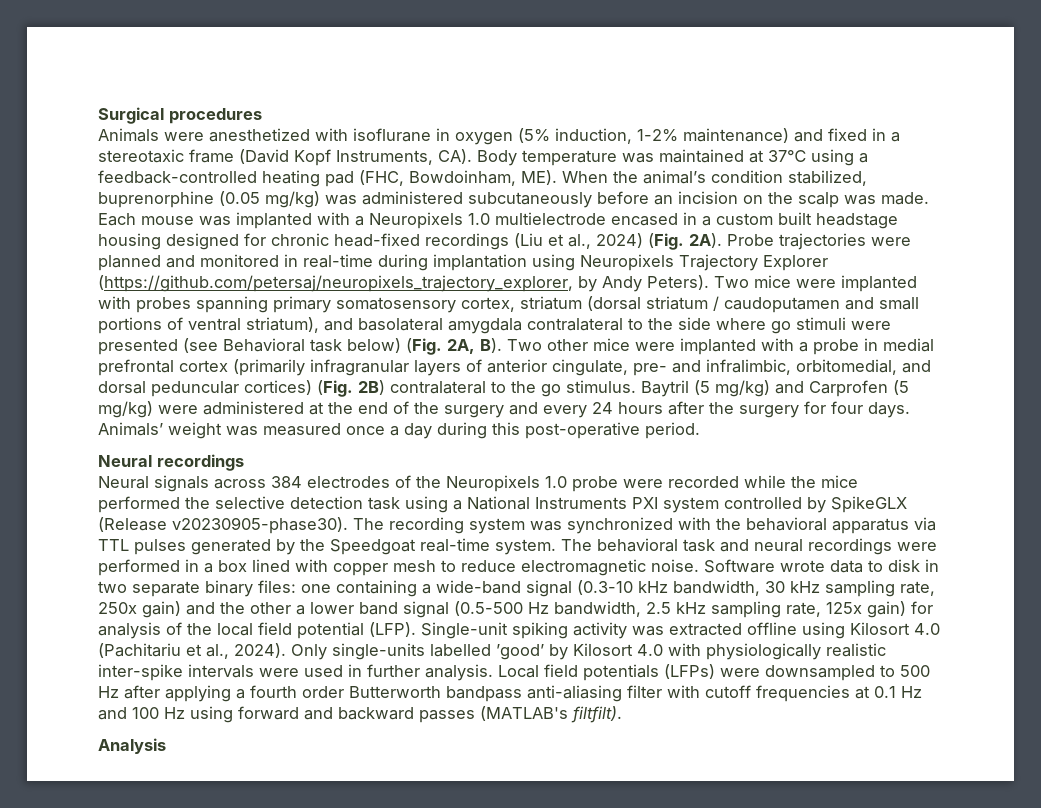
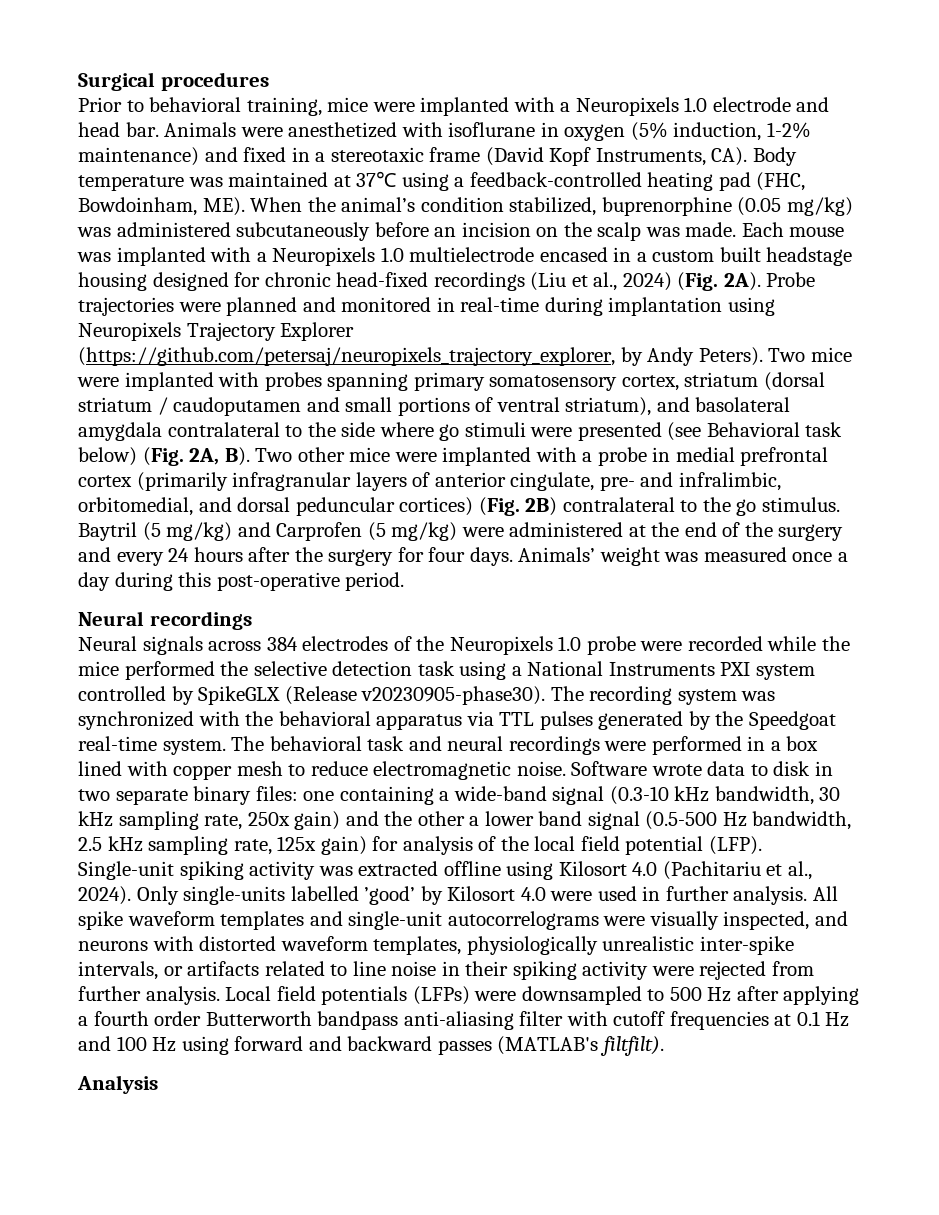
+ Prior to behavioral training, mice were implanted with a Neuropixels 1.0 electrode and head bar.
- Only single-units labelled ’good’ by Kilosort 4.0 with physiologically realistic inter-spike intervals were used in further analysis.
+ Only single-units labelled ’good’ by Kilosort 4.0 were used in further analysis.
+ All spike waveform templates and single-unit autocorrelograms were visually inspected, and neurons with distorted waveform templates, physiologically unrealistic inter-spike intervals, or artifacts related to line noise in their spiking activity were rejected from further analysis.

